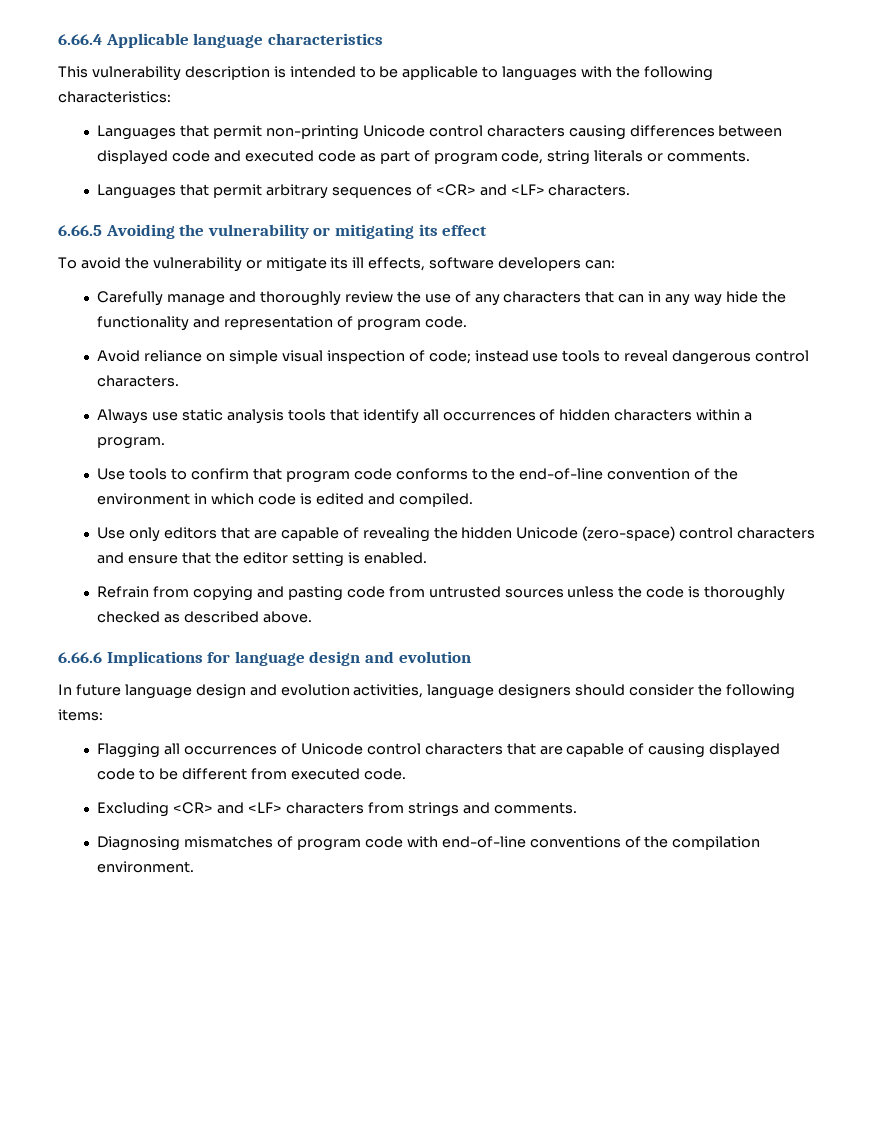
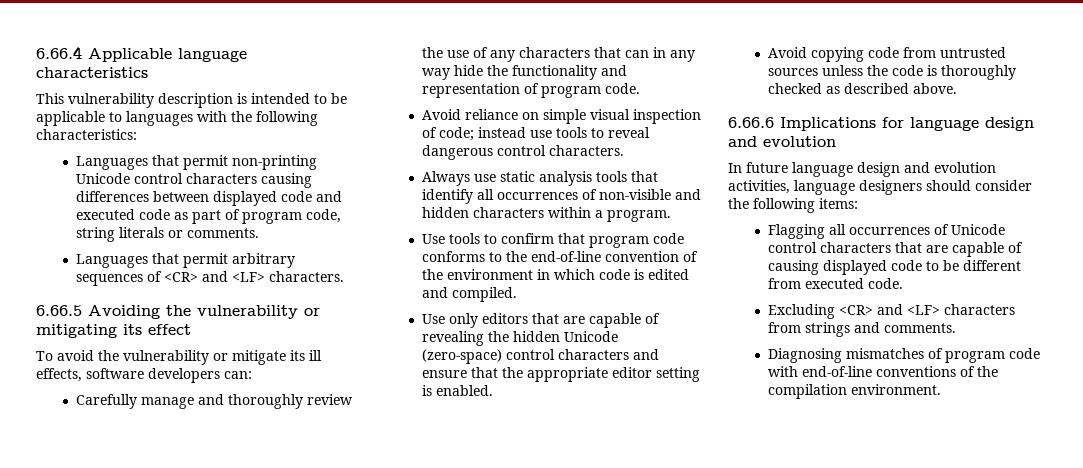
- Always use static analysis tools that identify all occurrences of hidden characters within a program.
+ Always use static analysis tools that identify all occurrences of non-visible and hidden characters within a program.
- Use only editors that are capable of revealing the hidden Unicode (zero-space) control characters and ensure that the editor setting is enabled.
+ Use only editors that are capable of revealing the hidden Unicode (zero-space) control characters and ensure that the appropriate editor setting is enabled.
- Refrain from copying and pasting code from untrusted sources unless the code is thoroughly checked as described above.
+ Avoid copying code from untrusted sources unless the code is thoroughly checked as described above.

